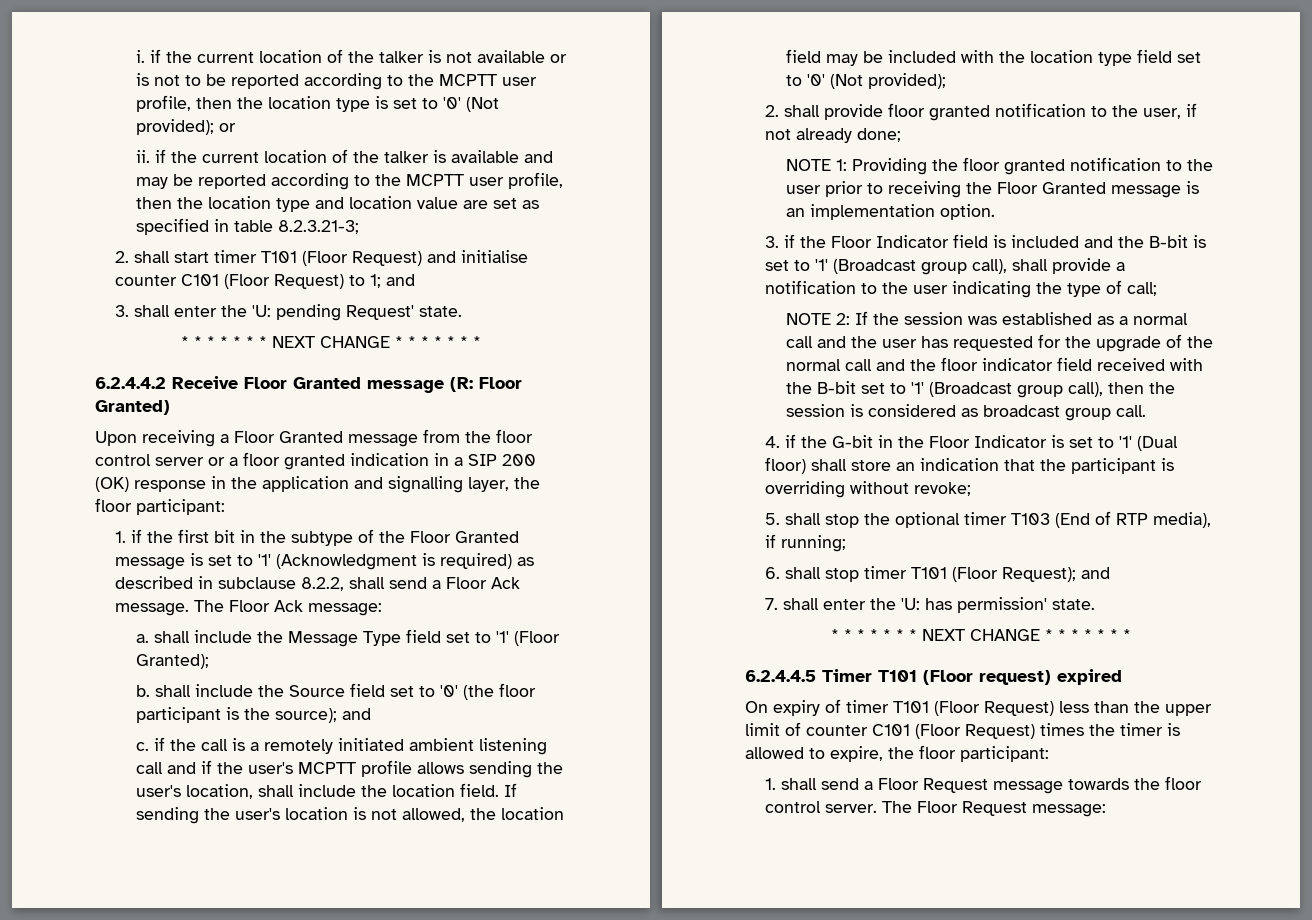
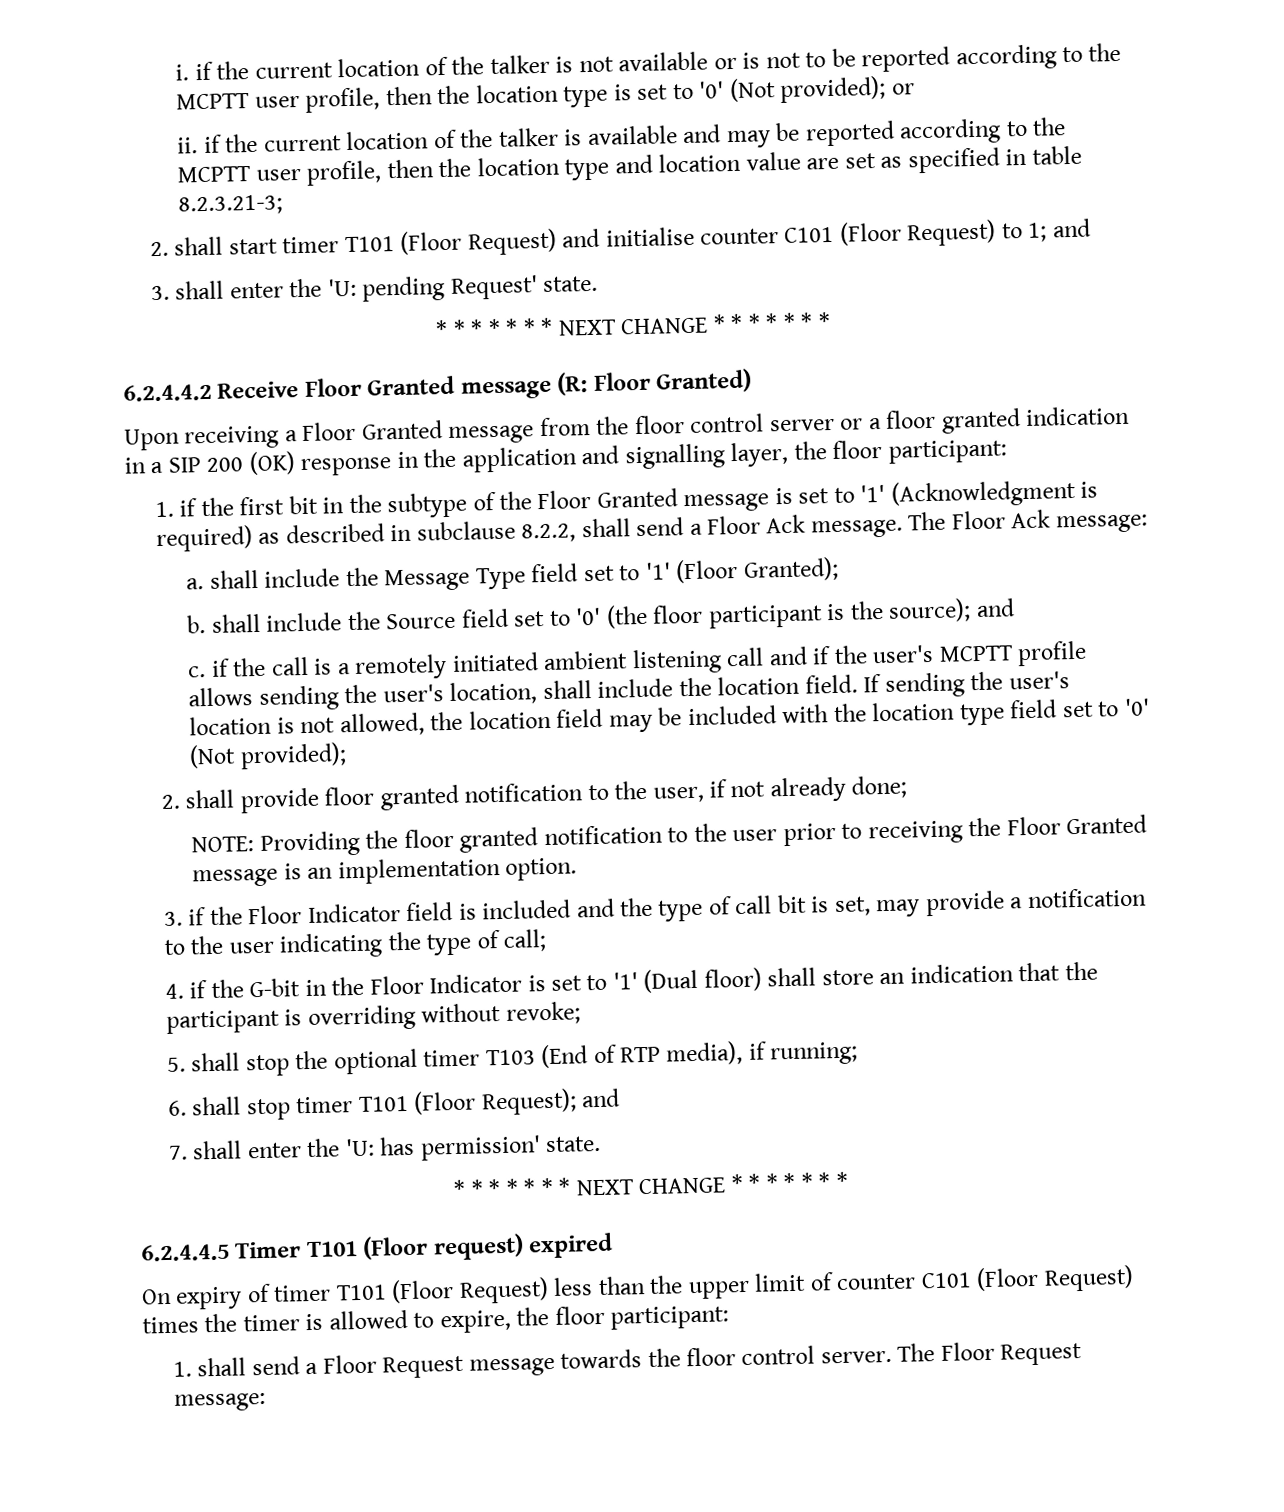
- NOTE 1: Providing the floor granted notification to the user prior to receiving the Floor Granted message is an implementation option.
+ NOTE: Providing the floor granted notification to the user prior to receiving the Floor Granted message is an implementation option.
- 3. if the Floor Indicator field is included and the B-bit is set to '1' (Broadcast group call), shall provide a notification to the user indicating the type of call;
+ 3. if the Floor Indicator field is included and the type of call bit is set, may provide a notification to the user indicating the type of call;
- NOTE 2: If the session was established as a normal call and the user has requested for the upgrade of the normal call and the floor indicator field received with the B-bit set to '1' (Broadcast group call), then the session is considered as broadcast group call.

